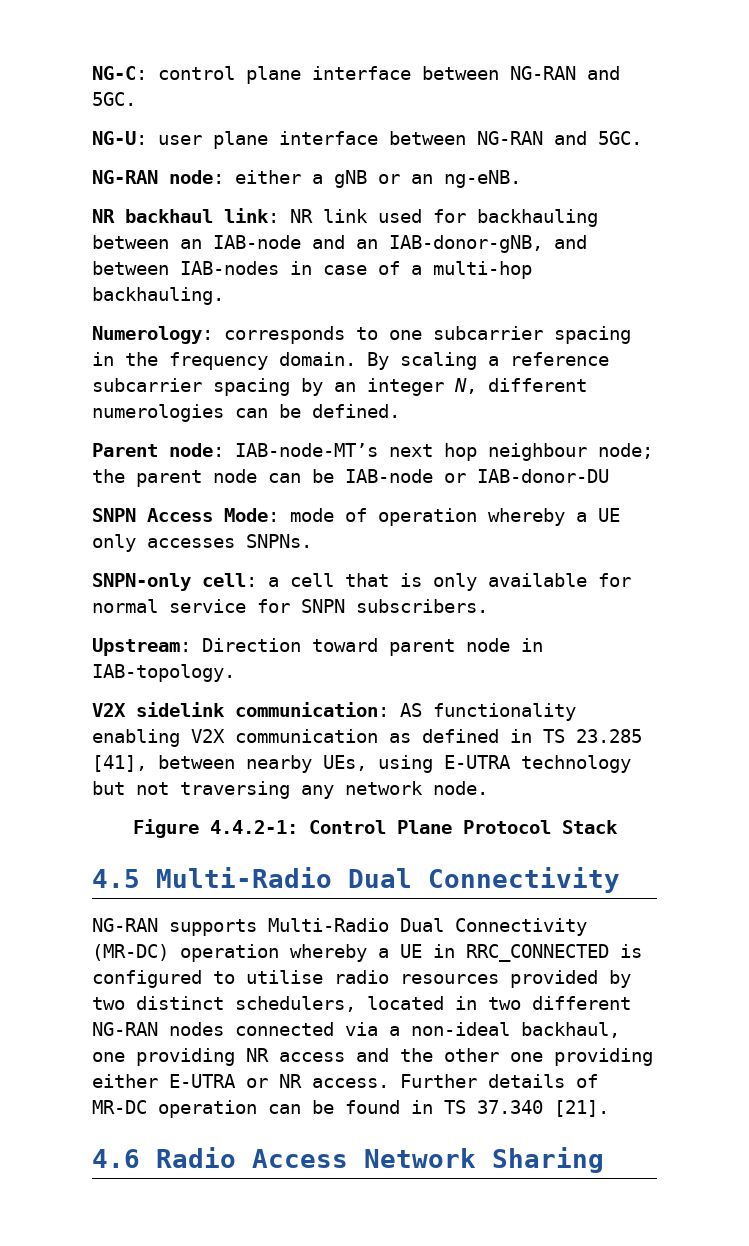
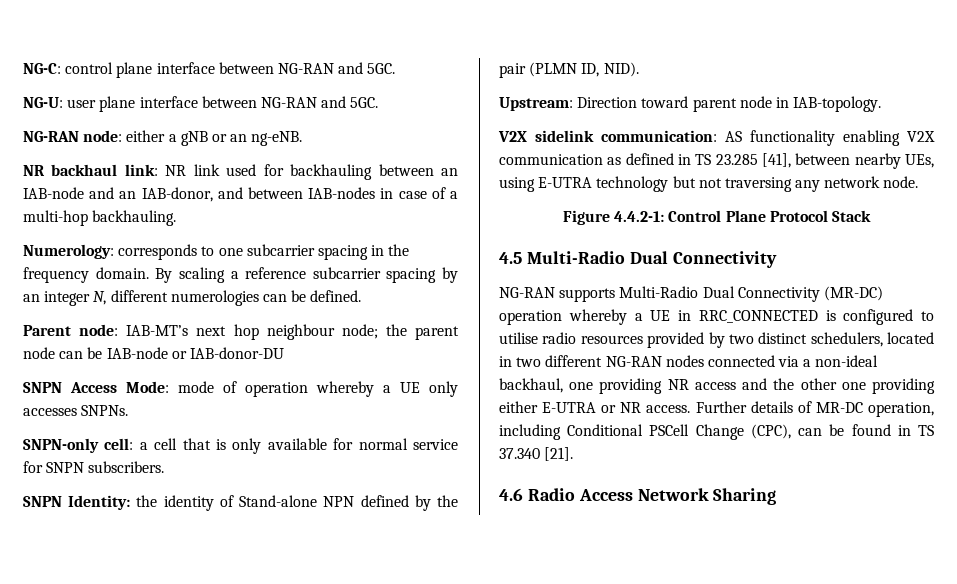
- NR backhaul link: NR link used for backhauling between an IAB-node and an IAB-donor-gNB, and between IAB-nodes in case of a multi-hop backhauling.
+ NR backhaul link: NR link used for backhauling between an IAB-node and an IAB-donor, and between IAB-nodes in case of a multi-hop backhauling.
- Parent node: IAB-node-MT’s next hop neighbour node; the parent node can be IAB-node or IAB-donor-DU
+ Parent node: IAB-MT’s next hop neighbour node; the parent node can be IAB-node or IAB-donor-DU
+ SNPN Identity: the identity of Stand-alone NPN defined by the pair (PLMN ID, NID).
- Further details of MR-DC operation can be found in TS 37.340 [21].
+ Further details of MR-DC operation, including Conditional PSCell Change (CPC), can be found in TS 37.340 [21].

